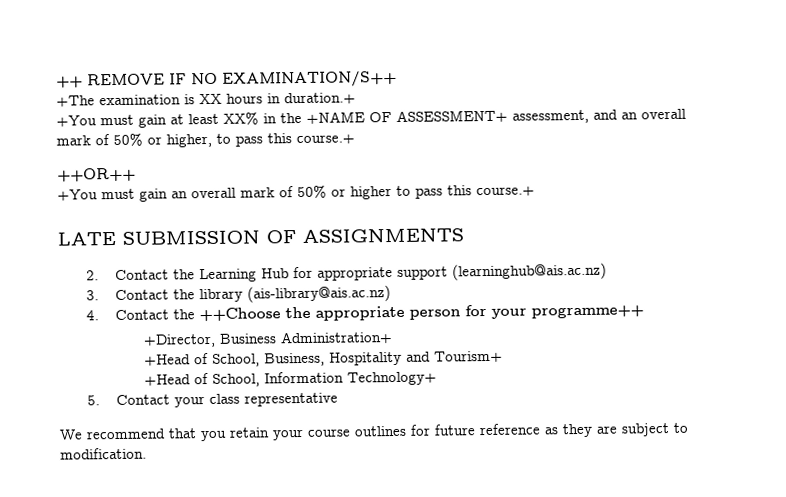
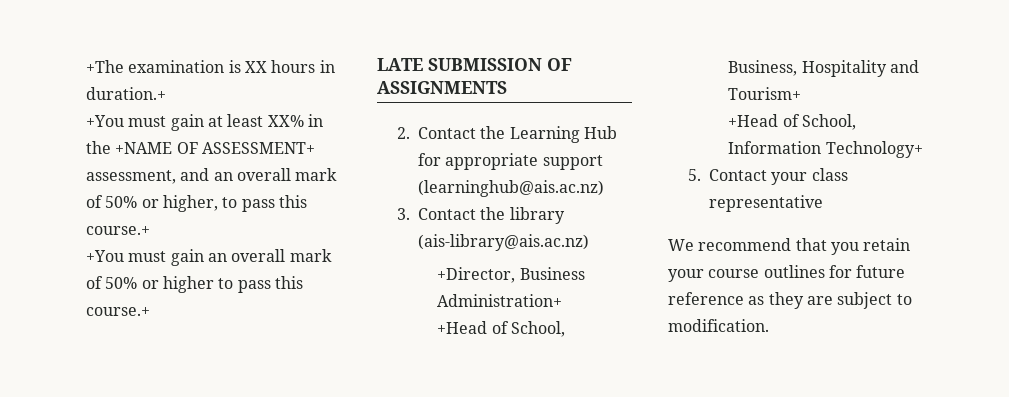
- ++ REMOVE IF NO EXAMINATION/S++
- ++OR++
- 4. Contact the ++Choose the appropriate person for your programme++

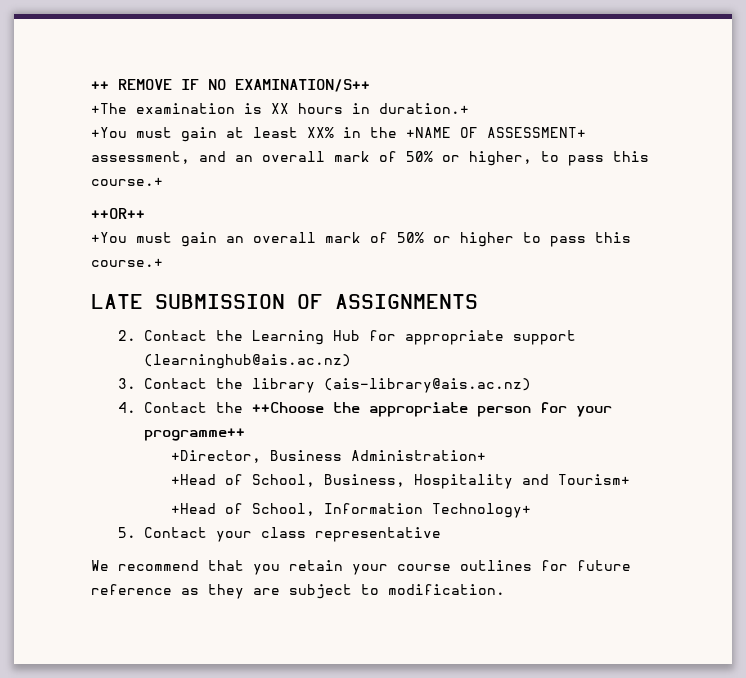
+ ++ REMOVE IF NO EXAMINATION/S++
+ ++OR++
+ 4. Contact the ++Choose the appropriate person for your programme++

